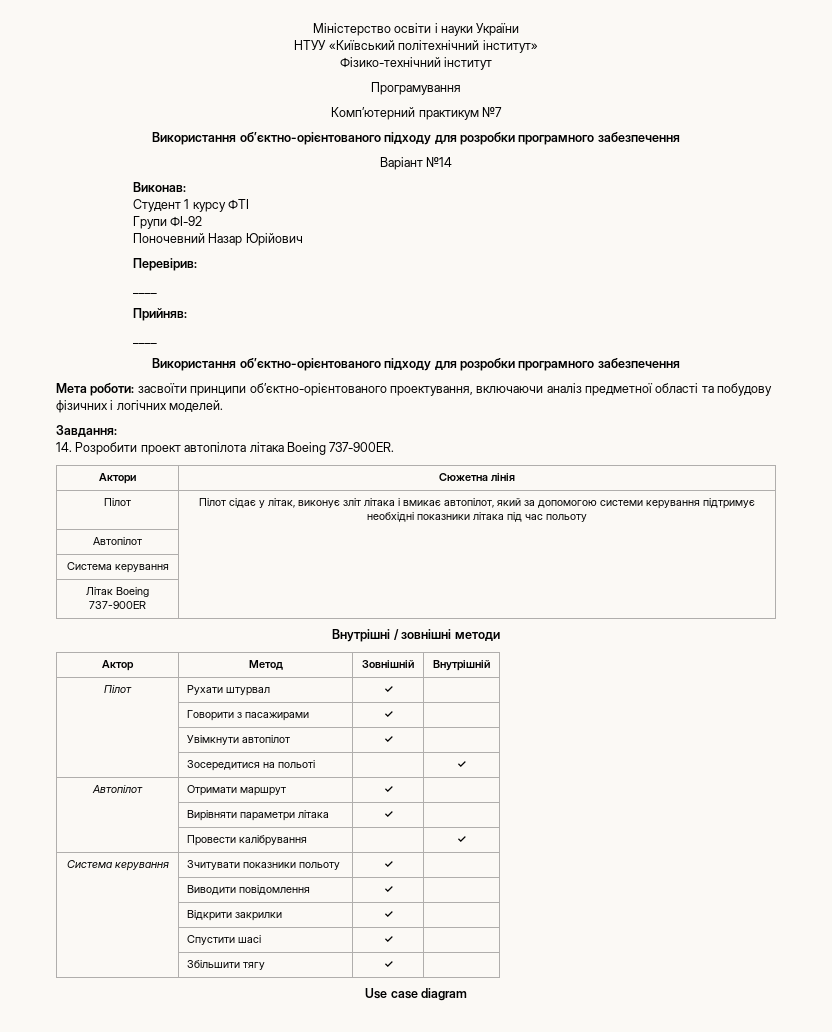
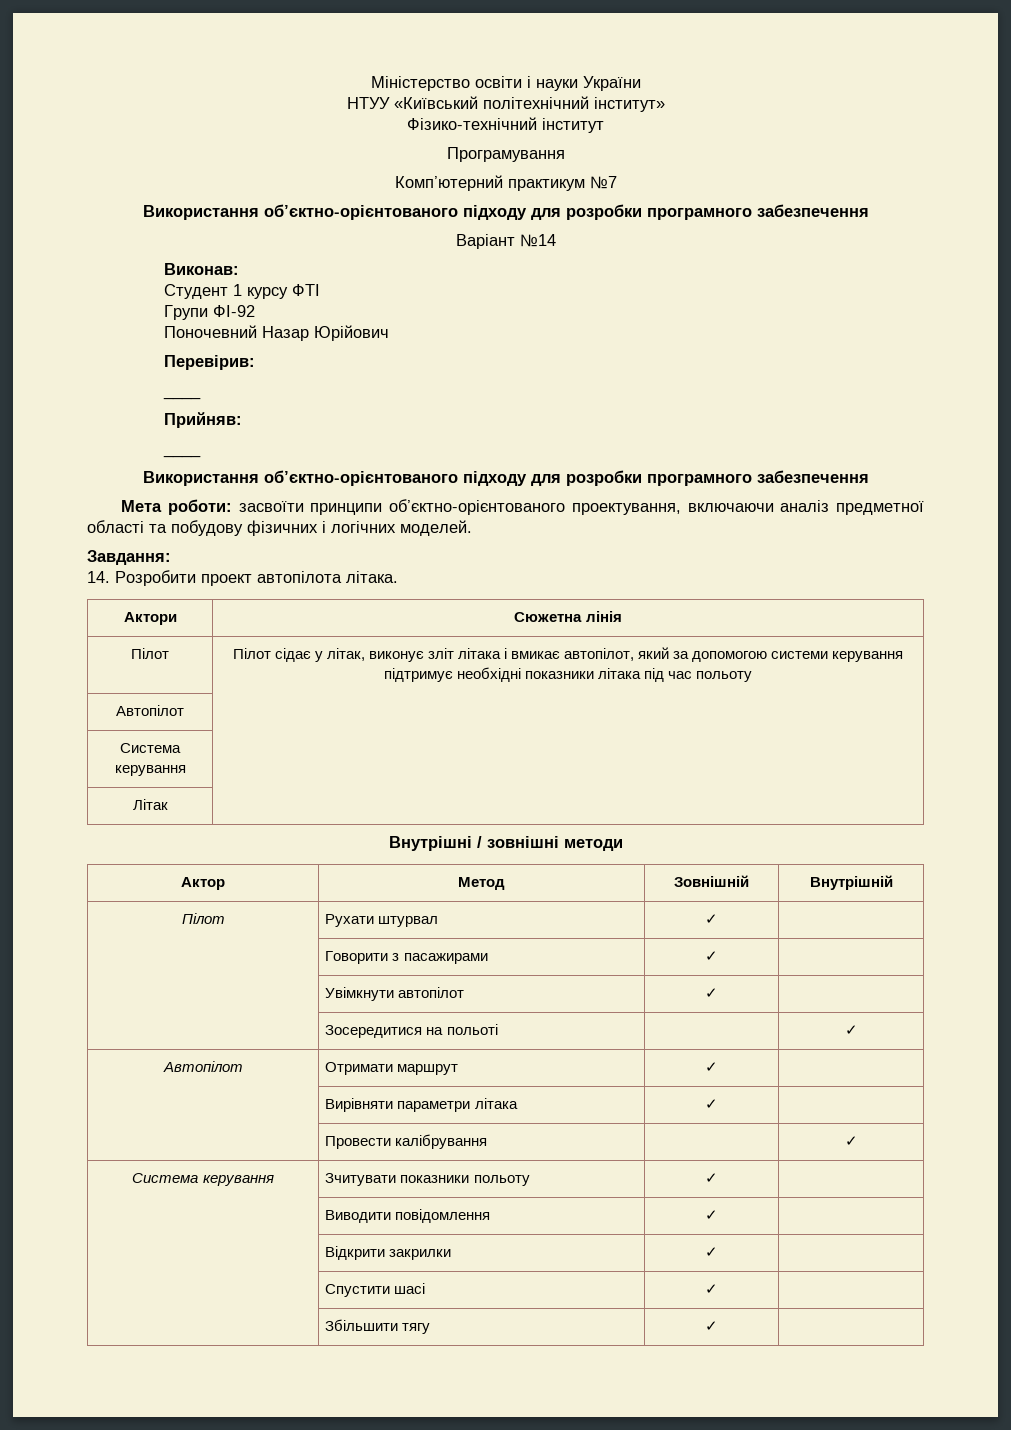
- 14. Розробити проект автопілота літака Boeing 737-900ER.
+ 14. Розробити проект автопілота літака.
- Літак Boeing 737-900ER |
+ Літак |
- Use case diagram

